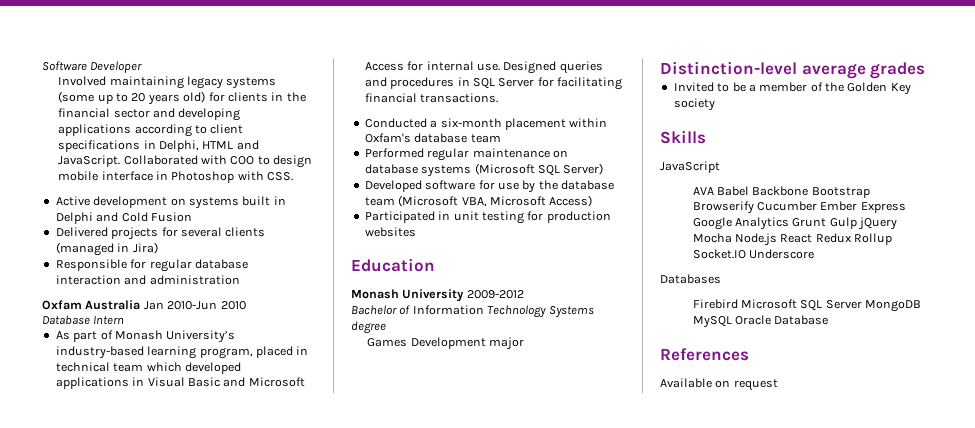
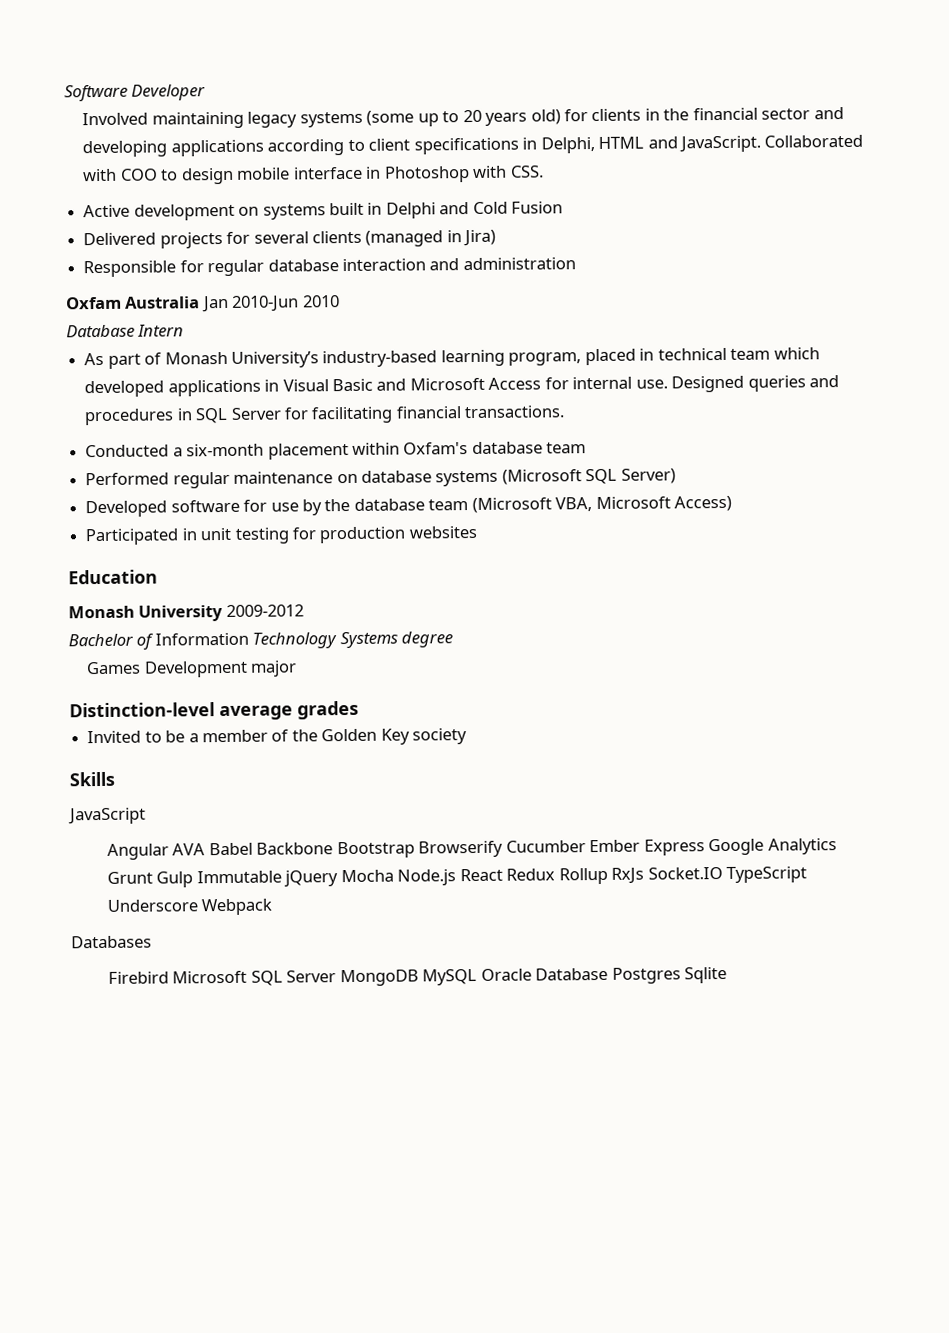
- AVA Babel Backbone Bootstrap Browserify Cucumber Ember Express Google Analytics Grunt Gulp jQuery Mocha Node.js React Redux Rollup Socket.IO Underscore
+ Angular AVA Babel Backbone Bootstrap Browserify Cucumber Ember Express Google Analytics Grunt Gulp Immutable jQuery Mocha Node.js React Redux Rollup RxJs Socket.IO TypeScript Underscore Webpack
- Firebird Microsoft SQL Server MongoDB MySQL Oracle Database
- References
- Available on request
+ Firebird Microsoft SQL Server MongoDB MySQL Oracle Database Postgres Sqlite

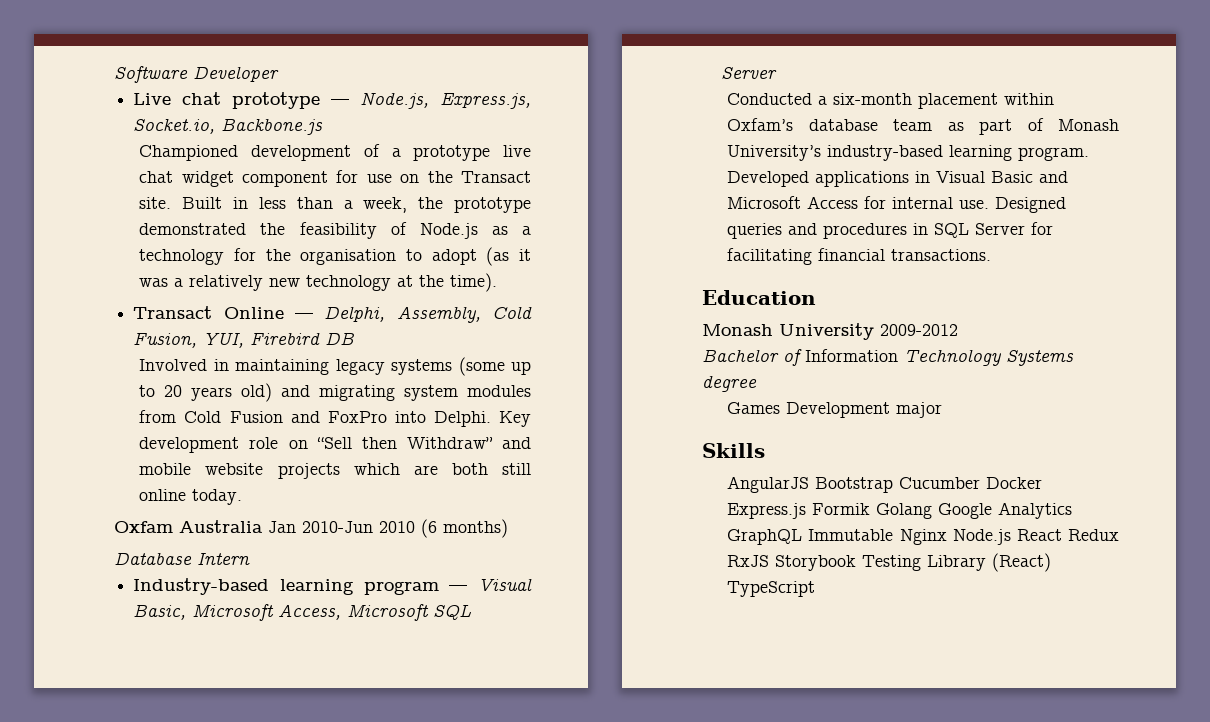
+ Live chat prototype — Node.js, Express.js, Socket.io, Backbone.js
+ Championed development of a prototype live chat widget component for use on the Transact site. Built in less than a week, the prototype demonstrated the feasibility of Node.js as a technology for the organisation to adopt (as it was a relatively new technology at the time).
+ Transact Online — Delphi, Assembly, Cold Fusion, YUI, Firebird DB
- Involved maintaining legacy systems (some up to 20 years old) for clients in the financial sector and developing applications according to client specifications in Delphi, HTML and JavaScript. Collaborated with COO to design mobile interface in Photoshop with CSS.
- Active development on systems built in Delphi and Cold Fusion
- Delivered projects for several clients (managed in Jira)
- Responsible for regular database interaction and administration
+ Involved in maintaining legacy systems (some up to 20 years old) and migrating system modules from Cold Fusion and FoxPro into Delphi. Key development role on “Sell then Withdraw” and mobile website projects which are both still online today.
- Oxfam Australia Jan 2010-Jun 2010
+ Oxfam Australia Jan 2010-Jun 2010 (6 months)
- As part of Monash University’s industry-based learning program, placed in technical team which developed applications in Visual Basic and Microsoft Access for internal use.
+ Industry-based learning program — Visual Basic, Microsoft Access, Microsoft SQL Server
+ Conducted a six-month placement within Oxfam’s database team as part of Monash University’s industry-based learning program. Developed applications in Visual Basic and Microsoft Access for internal use.
- Conducted a six-month placement within Oxfam's database team
- Performed regular maintenance on database systems (Microsoft SQL Server)
- Developed software for use by the database team (Microsoft VBA, Microsoft Access)
- Participated in unit testing for production websites
- Distinction-level average grades
- Invited to be a member of the Golden Key society
  Skills
- JavaScript
- Angular AVA Babel Backbone Bootstrap Browserify Cucumber Ember Express Google Analytics Grunt Gulp Immutable jQuery Mocha Node.js React Redux Rollup RxJs Socket.IO TypeScript Underscore Webpack
- Databases
- Firebird Microsoft SQL Server MongoDB MySQL Oracle Database Postgres Sqlite
+ AngularJS Bootstrap Cucumber Docker Express.js Formik Golang Google Analytics GraphQL Immutable Nginx Node.js React Redux RxJS Storybook Testing Library (React) TypeScript

